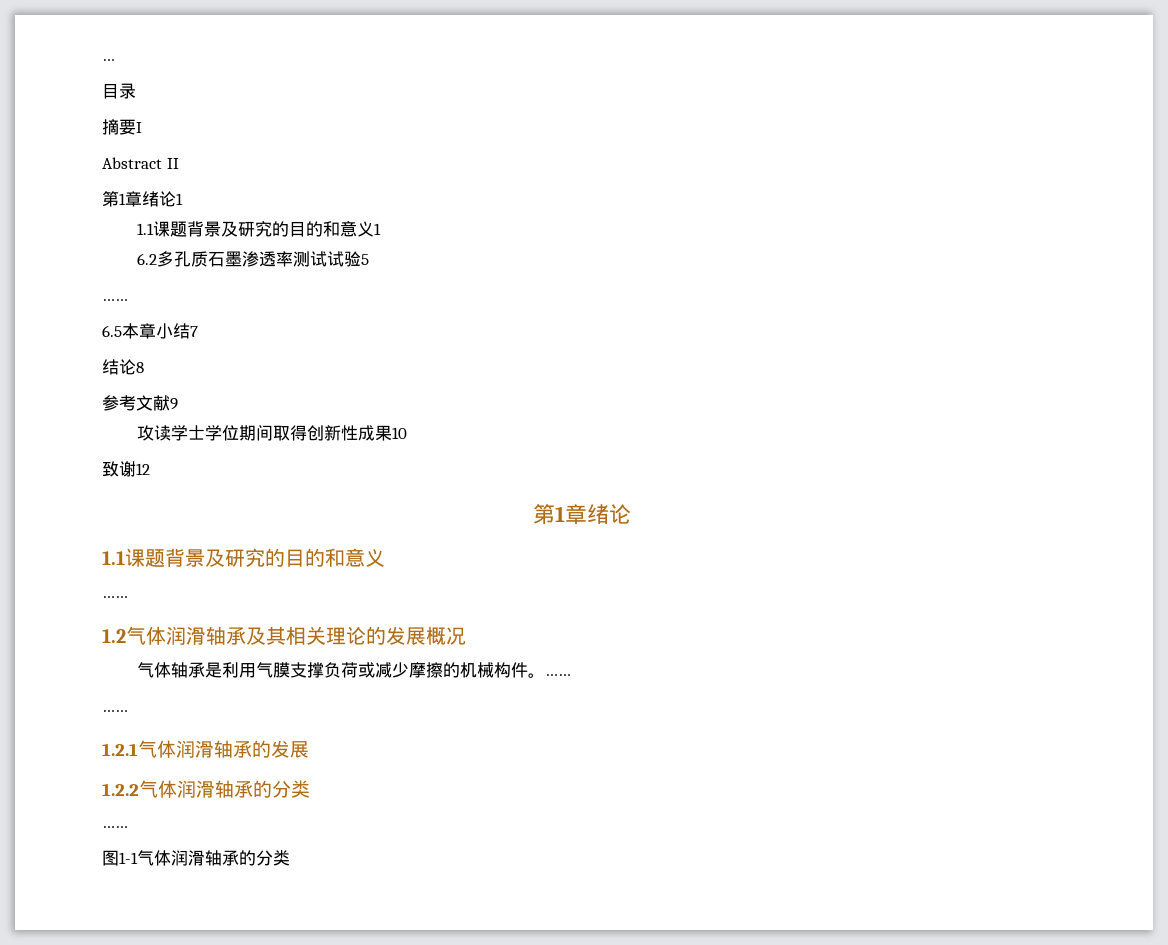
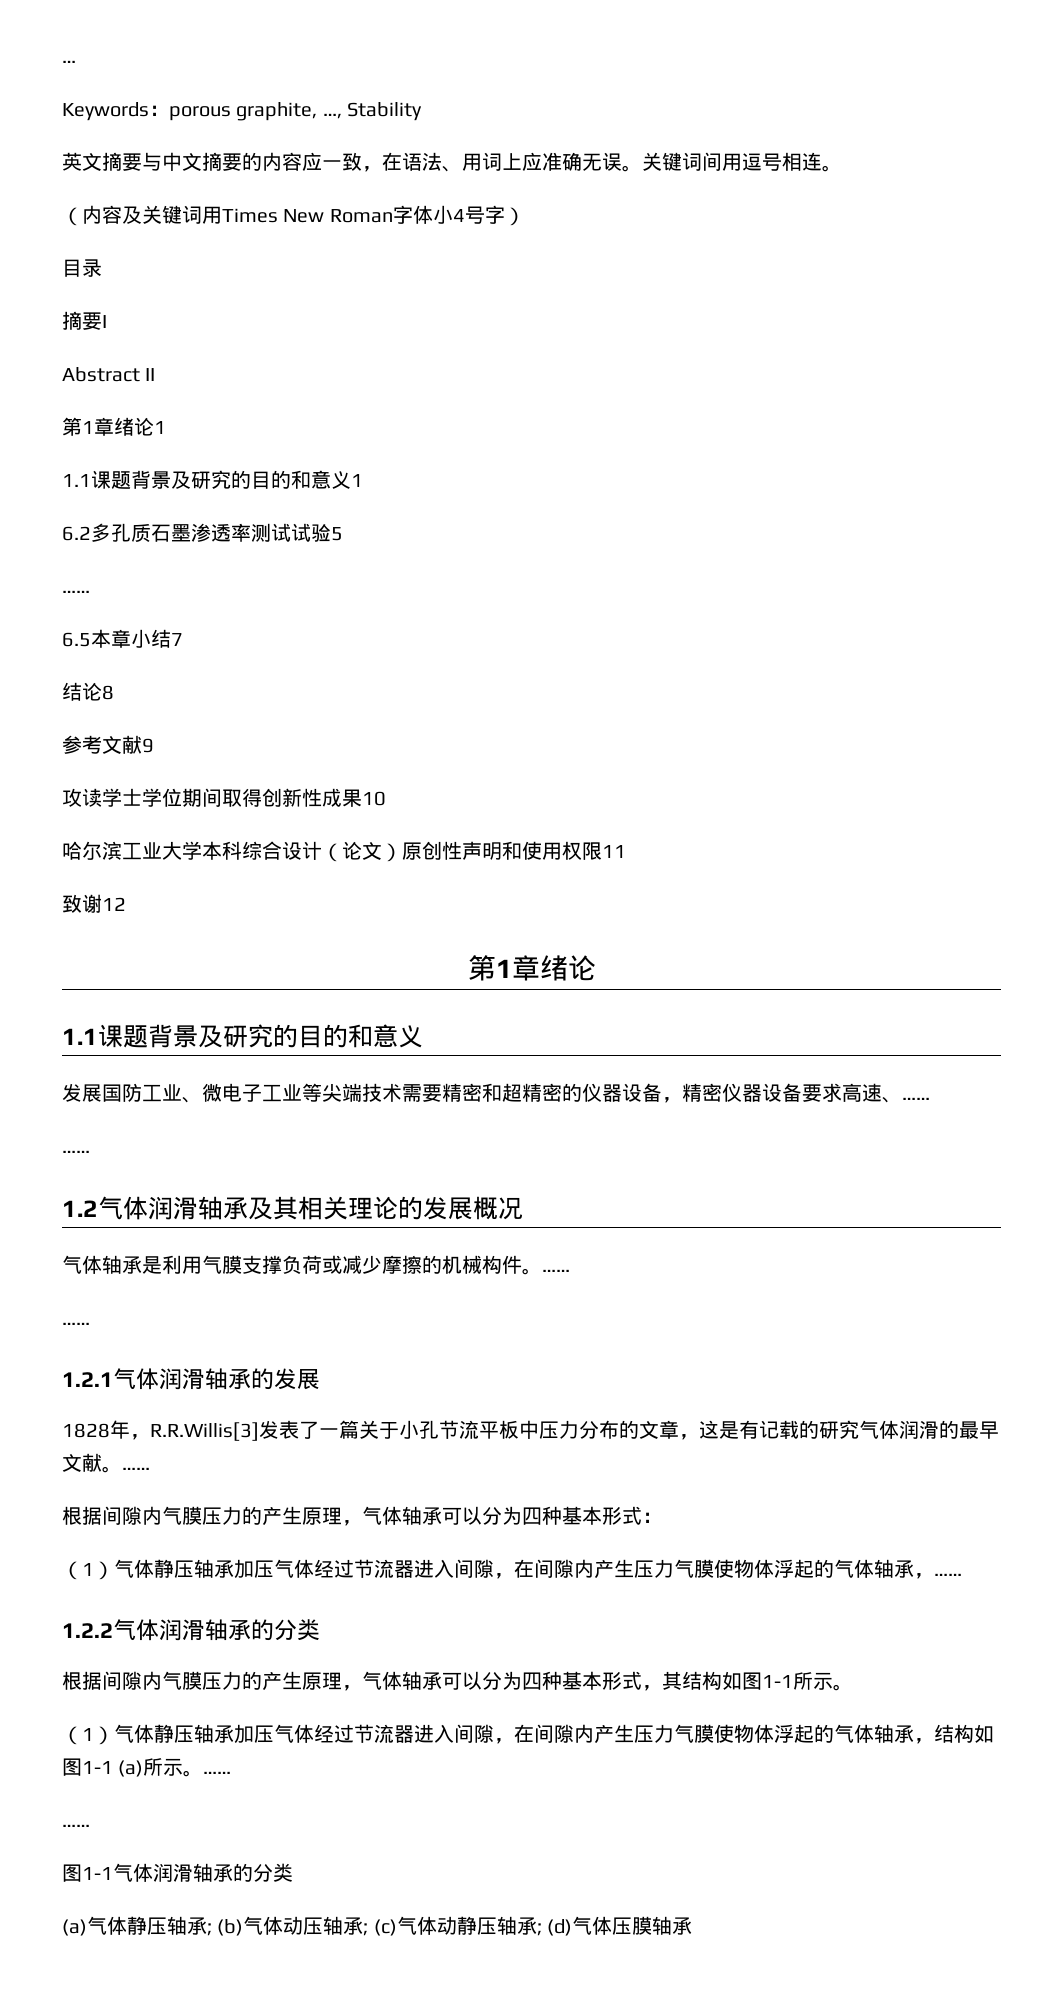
+ Keywords：porous graphite, …, Stability
+ 英文摘要与中文摘要的内容应一致，在语法、用词上应准确无误。关键词间用逗号相连。
+ （内容及关键词用Times New Roman字体小4号字）
+ 哈尔滨工业大学本科综合设计（论文）原创性声明和使用权限11
+ 发展国防工业、微电子工业等尖端技术需要精密和超精密的仪器设备，精密仪器设备要求高速、……
+ 1828年，R.R.Willis[3]发表了一篇关于小孔节流平板中压力分布的文章，这是有记载的研究气体润滑的最早文献。……
+ 根据间隙内气膜压力的产生原理，气体轴承可以分为四种基本形式：
+ （1）气体静压轴承加压气体经过节流器进入间隙，在间隙内产生压力气膜使物体浮起的气体轴承，……
+ 根据间隙内气膜压力的产生原理，气体轴承可以分为四种基本形式，其结构如图1-1所示。
+ （1）气体静压轴承加压气体经过节流器进入间隙，在间隙内产生压力气膜使物体浮起的气体轴承，结构如图1-1 (a)所示。……
+ (a)气体静压轴承; (b)气体动压轴承; (c)气体动静压轴承; (d)气体压膜轴承

